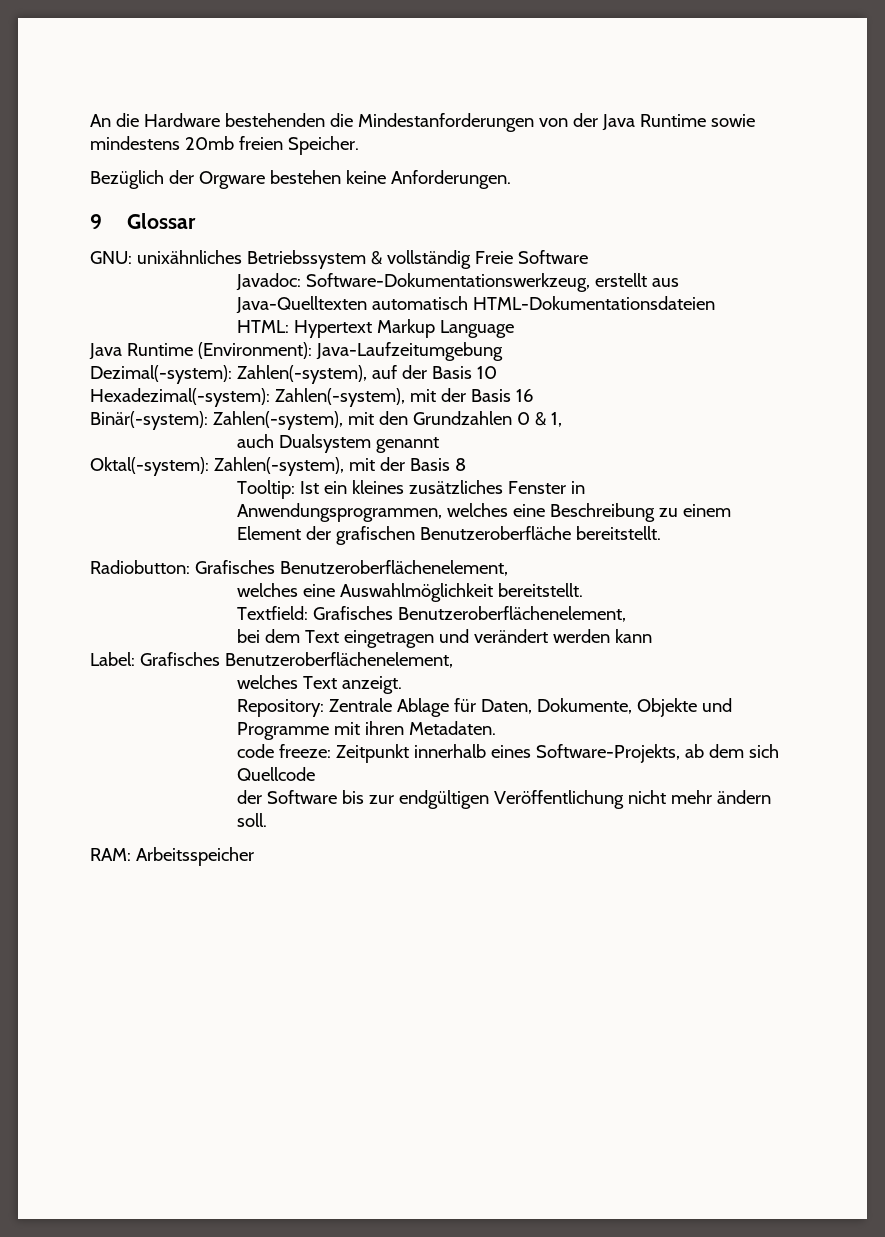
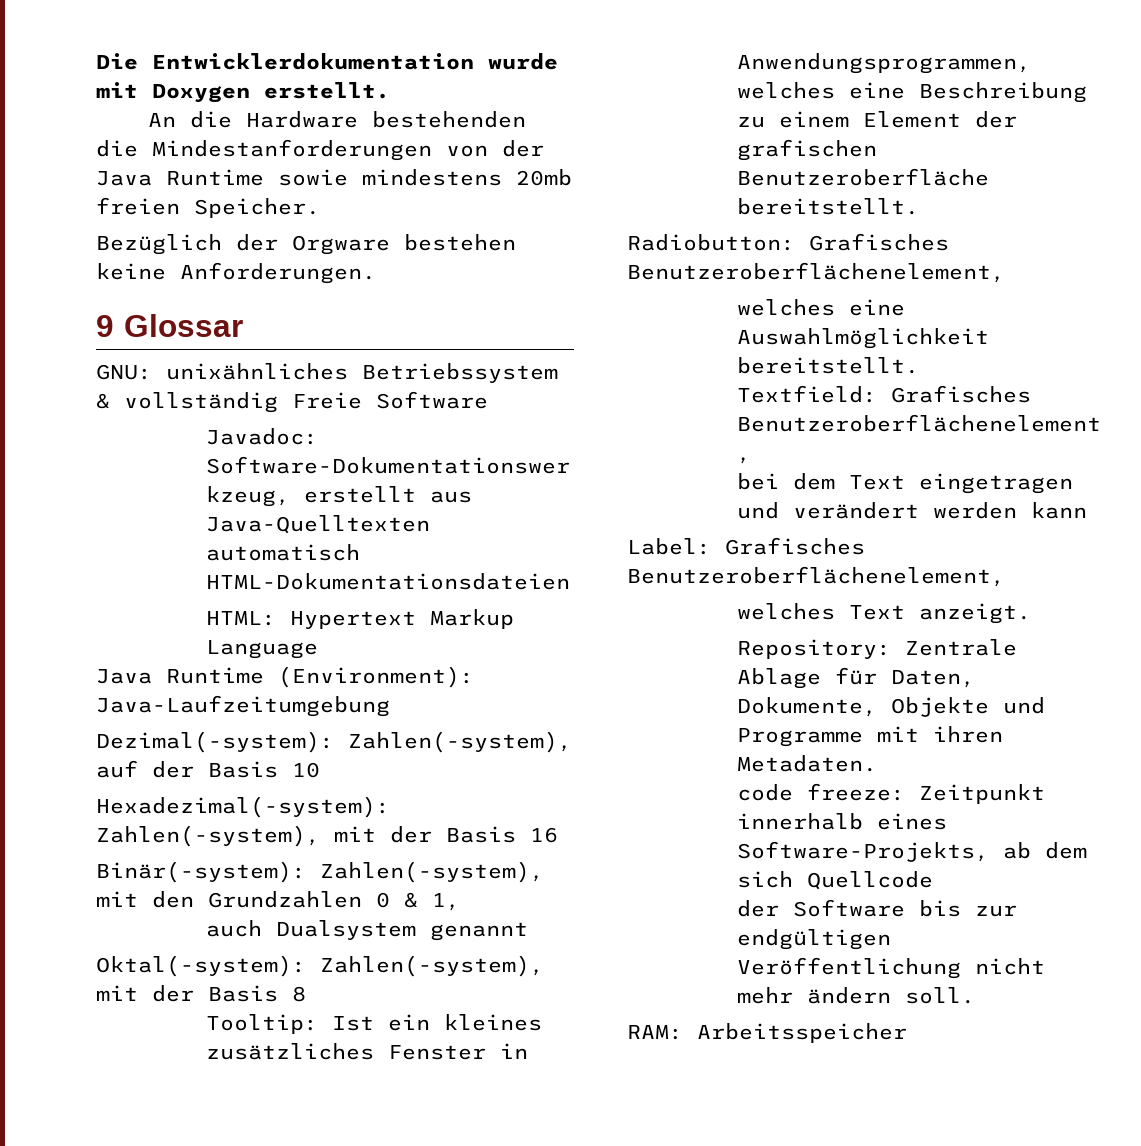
+ Die Entwicklerdokumentation wurde mit Doxygen erstellt.

